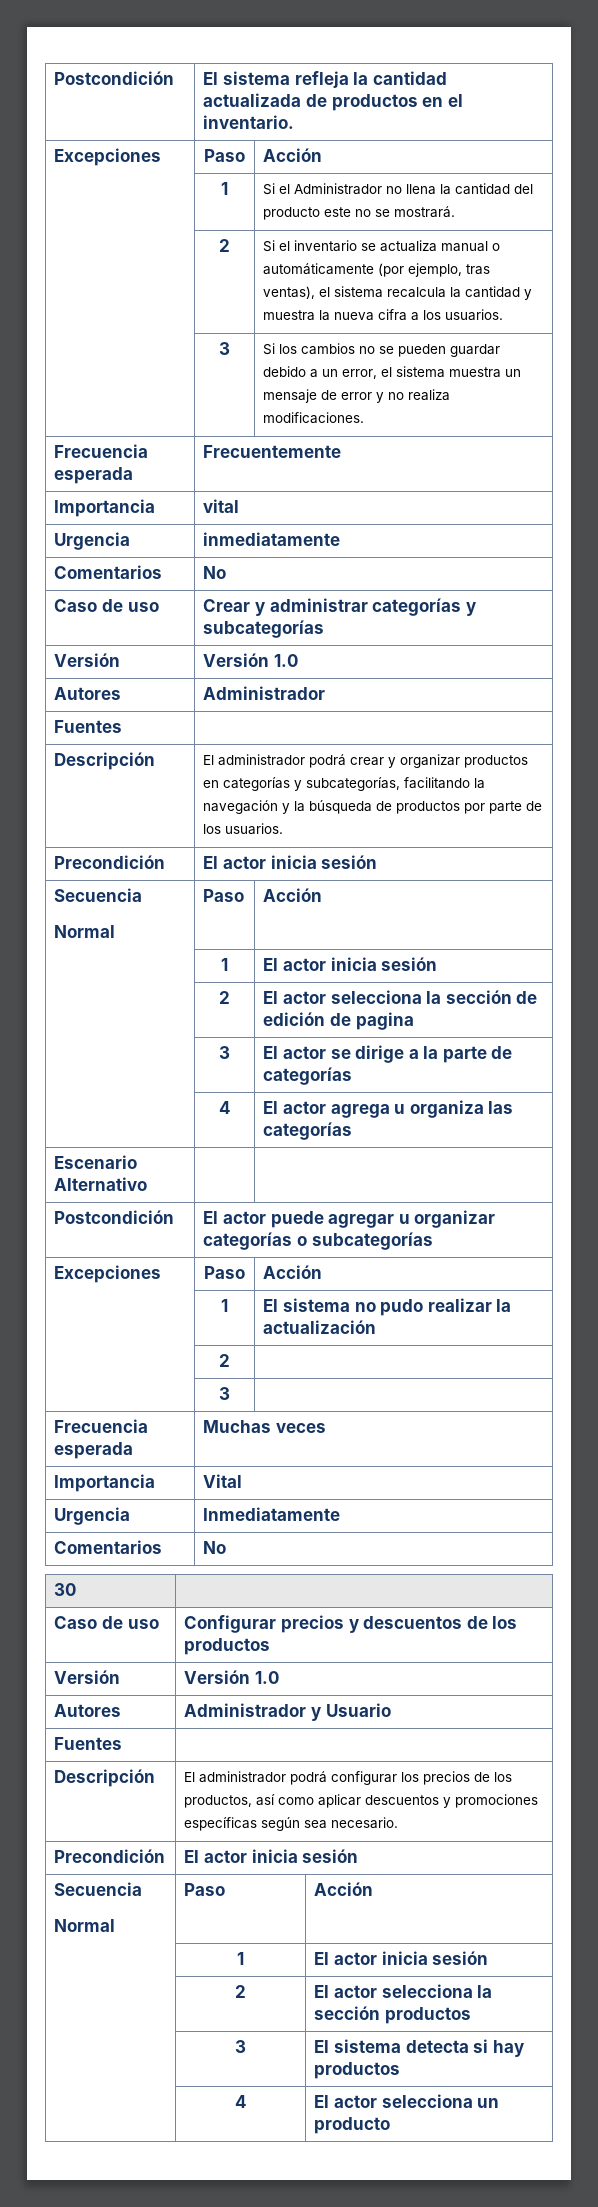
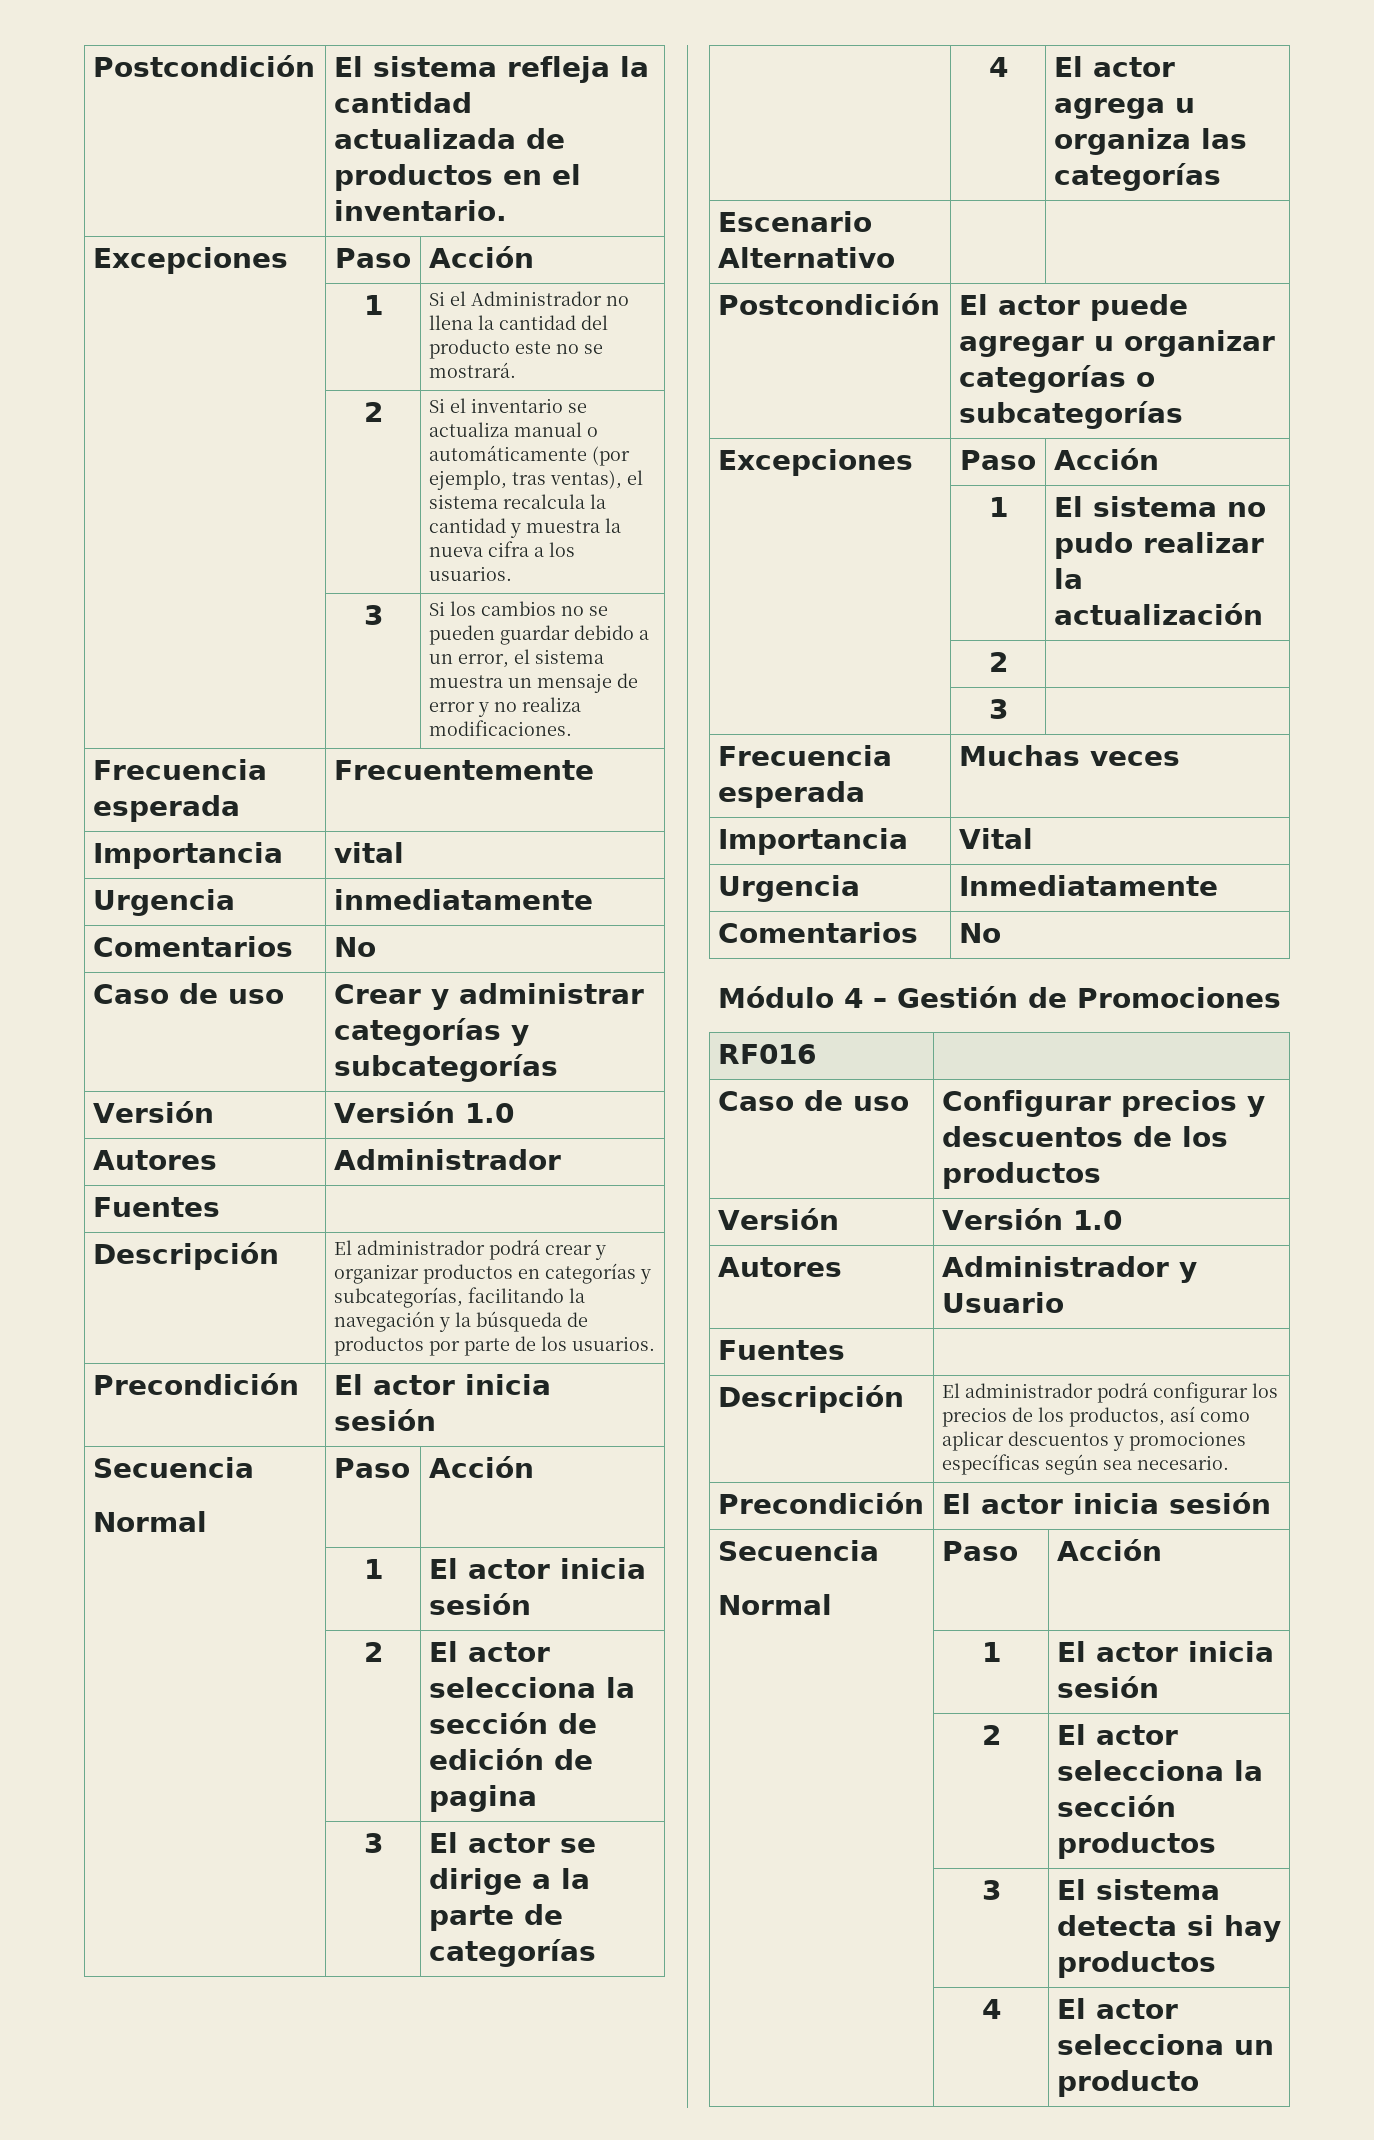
- 30 |
+ Módulo 4 – Gestión de Promociones
+ RF016 |

